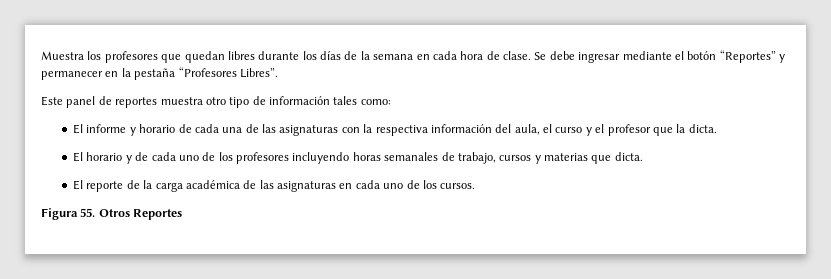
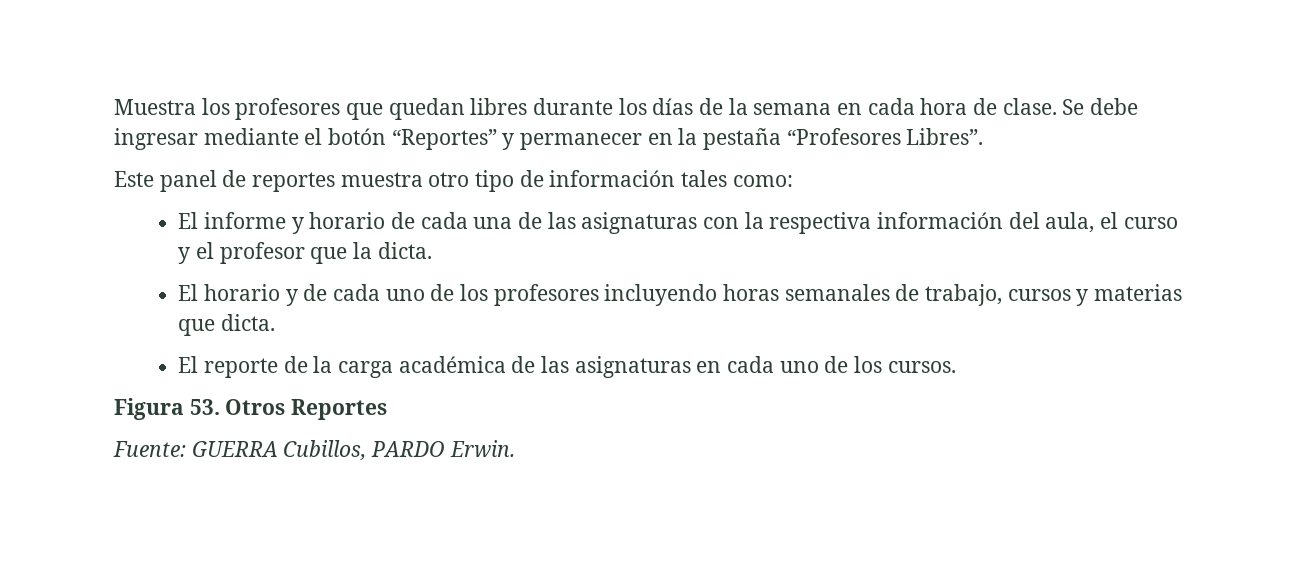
- Figura 55. Otros Reportes
+ Figura 53. Otros Reportes
+ Fuente: GUERRA Cubillos, PARDO Erwin.

